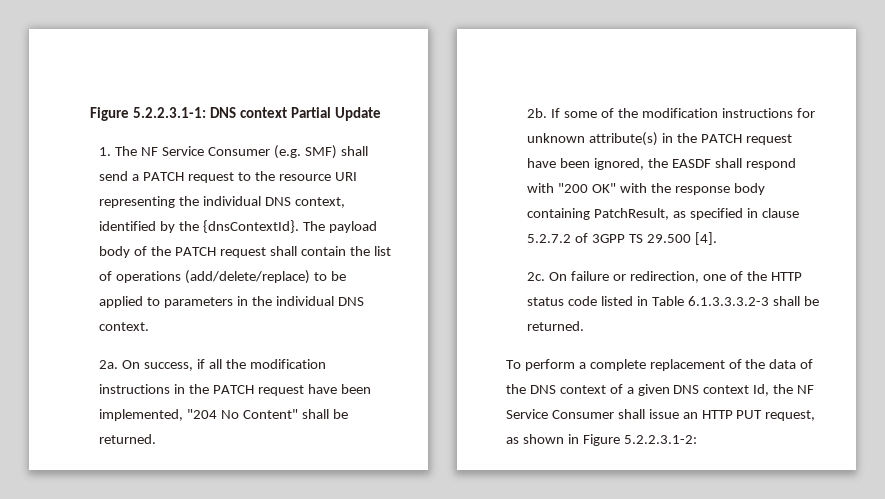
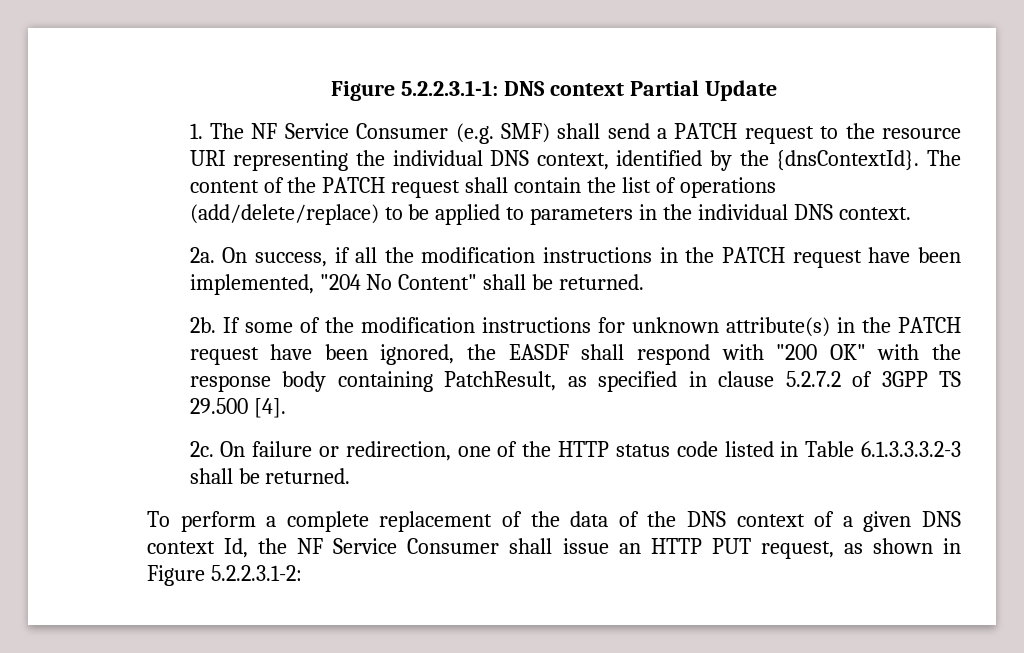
- The payload body of the PATCH request shall contain the list of operations (add/delete/replace) to be applied to parameters in the individual DNS context.
+ The content of the PATCH request shall contain the list of operations (add/delete/replace) to be applied to parameters in the individual DNS context.

